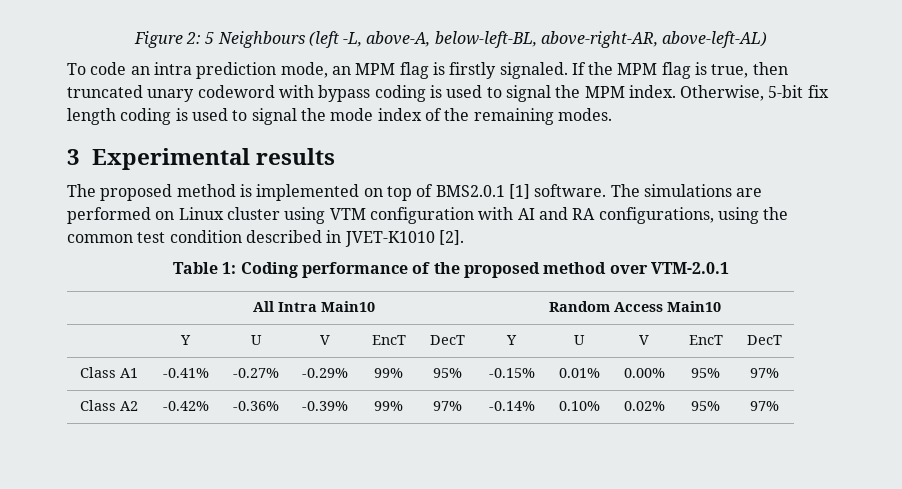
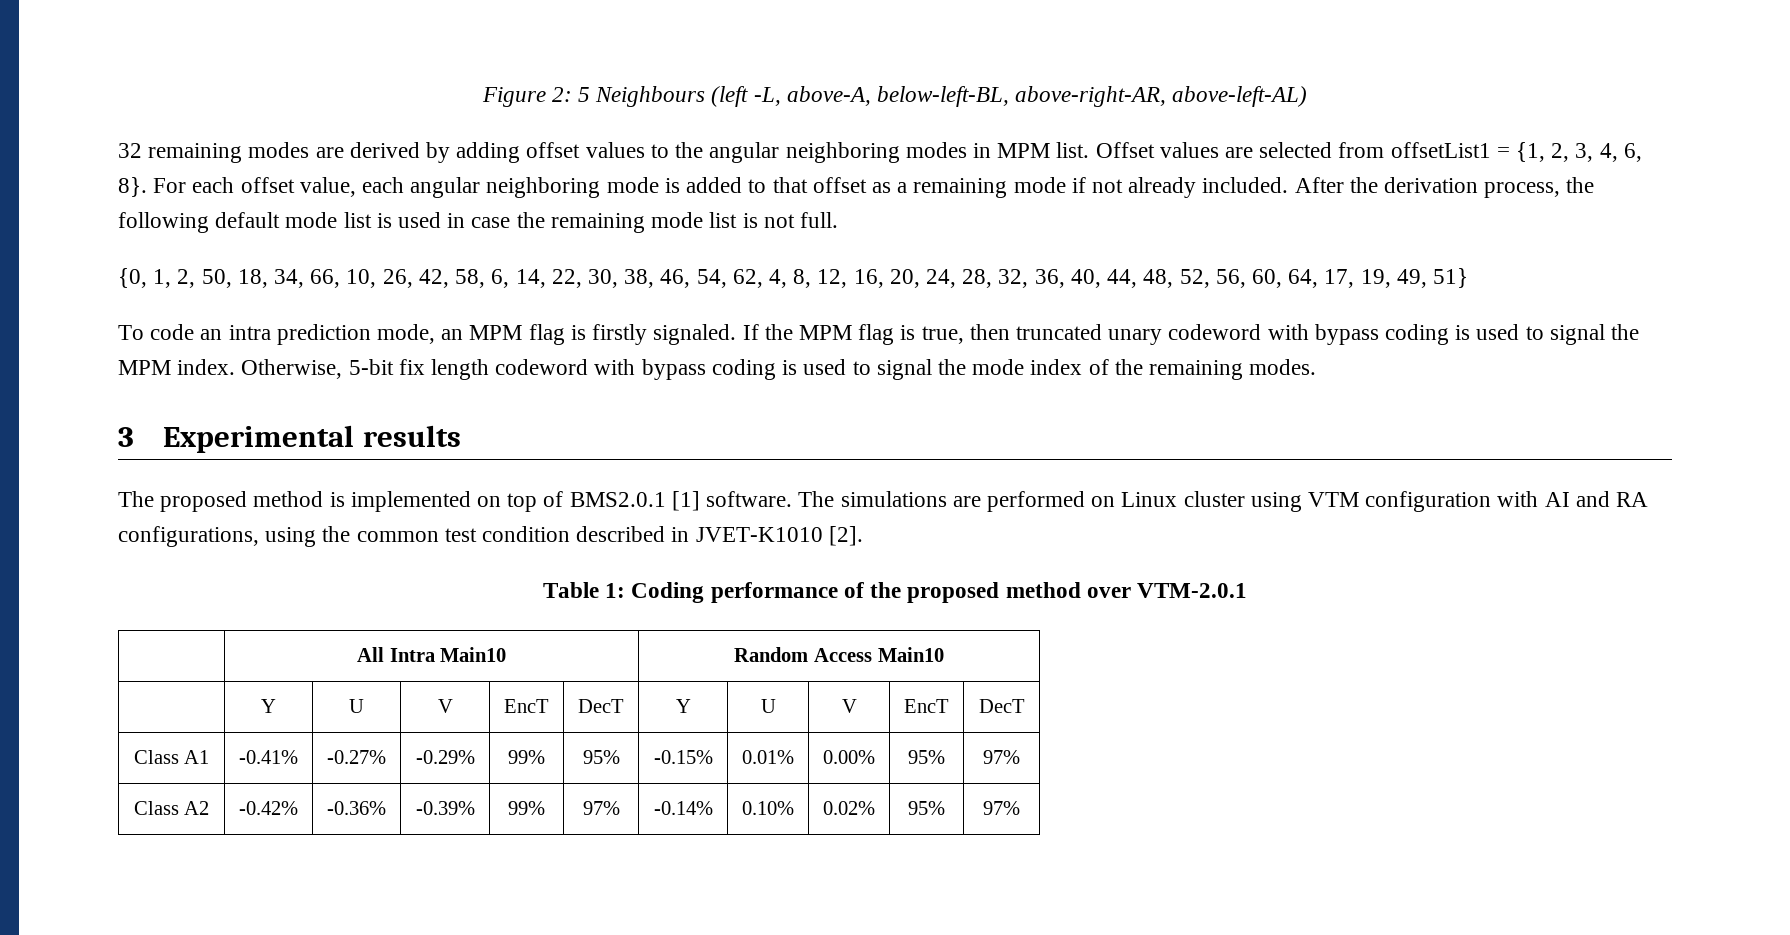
+ 32 remaining modes are derived by adding offset values to the angular neighboring modes in MPM list. Offset values are selected from offsetList1 = {1, 2, 3, 4, 6, 8}. For each offset value, each angular neighboring mode is added to that offset as a remaining mode if not already included. After the derivation process, the following default mode list is used in case the remaining mode list is not full.
+ {0, 1, 2, 50, 18, 34, 66, 10, 26, 42, 58, 6, 14, 22, 30, 38, 46, 54, 62, 4, 8, 12, 16, 20, 24, 28, 32, 36, 40, 44, 48, 52, 56, 60, 64, 17, 19, 49, 51}
- Otherwise, 5-bit fix length coding is used to signal the mode index of the remaining modes.
+ Otherwise, 5-bit fix length codeword with bypass coding is used to signal the mode index of the remaining modes.

